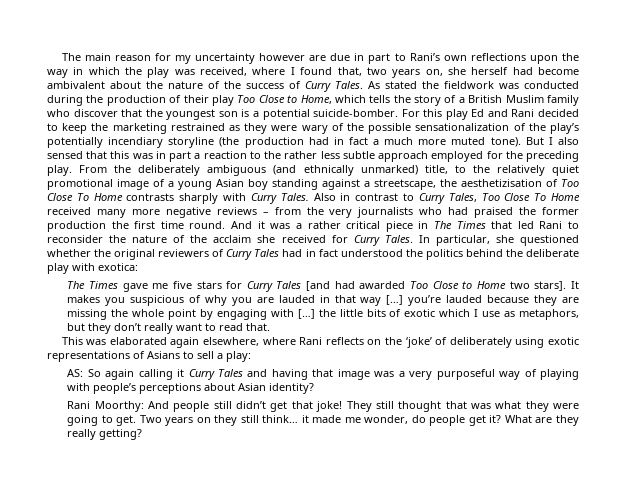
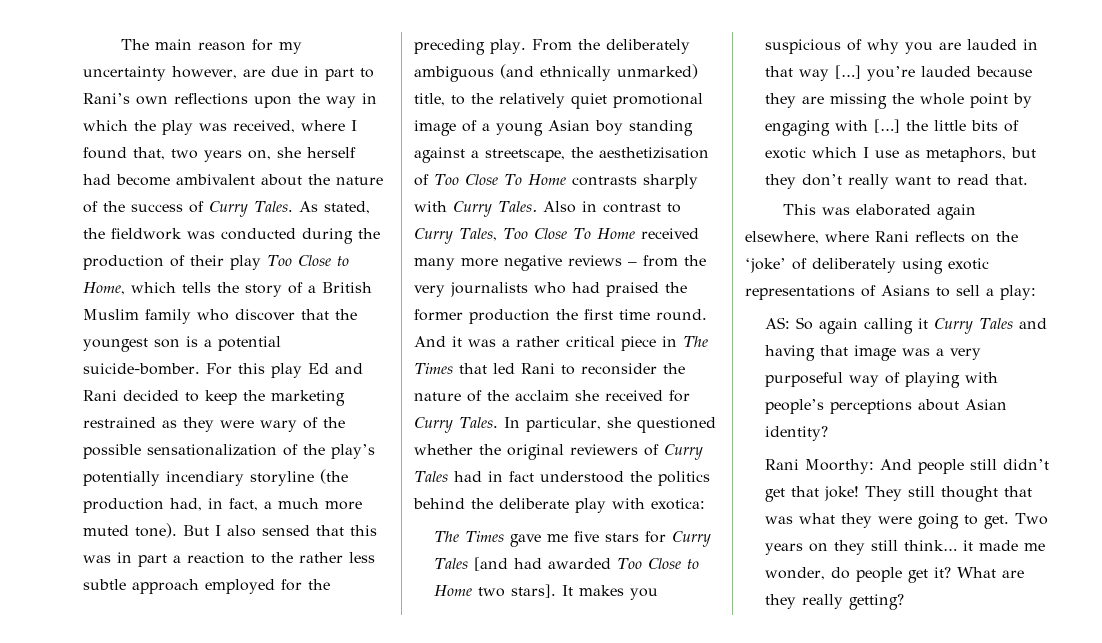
- The main reason for my uncertainty however are due in part to Rani’s own reflections upon the way in which the play was received, where I found that, two years on, she herself had become ambivalent about the nature of the success of Curry Tales.
+ The main reason for my uncertainty however, are due in part to Rani’s own reflections upon the way in which the play was received, where I found that, two years on, she herself had become ambivalent about the nature of the success of Curry Tales.
- As stated the fieldwork was conducted during the production of their play Too Close to Home, which tells the story of a British Muslim family who discover that the youngest son is a potential suicide-bomber.
+ As stated, the fieldwork was conducted during the production of their play Too Close to Home, which tells the story of a British Muslim family who discover that the youngest son is a potential suicide-bomber.
- For this play Ed and Rani decided to keep the marketing restrained as they were wary of the possible sensationalization of the play’s potentially incendiary storyline (the production had in fact a much more muted tone).
+ For this play Ed and Rani decided to keep the marketing restrained as they were wary of the possible sensationalization of the play’s potentially incendiary storyline (the production had, in fact, a much more muted tone).

